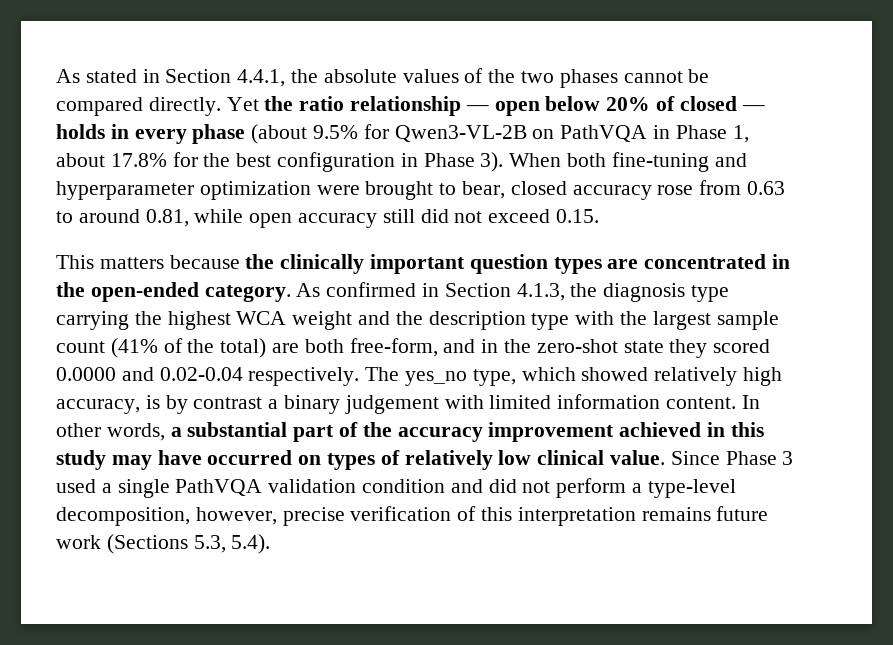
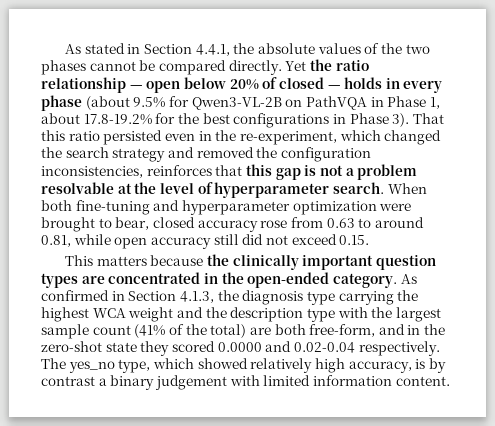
- Yet the ratio relationship — open below 20% of closed — holds in every phase (about 9.5% for Qwen3-VL-2B on PathVQA in Phase 1, about 17.8% for the best configuration in Phase 3).
+ Yet the ratio relationship — open below 20% of closed — holds in every phase (about 9.5% for Qwen3-VL-2B on PathVQA in Phase 1, about 17.8-19.2% for the best configurations in Phase 3).
+ That this ratio persisted even in the re-experiment, which changed the search strategy and removed the configuration inconsistencies, reinforces that this gap is not a problem resolvable at the level of hyperparameter search.
- In other words, a substantial part of the accuracy improvement achieved in this study may have occurred on types of relatively low clinical value. Since Phase 3 used a single PathVQA validation condition and did not perform a type-level decomposition, however, precise verification of this interpretation remains future work (Sections 5.3, 5.4).

